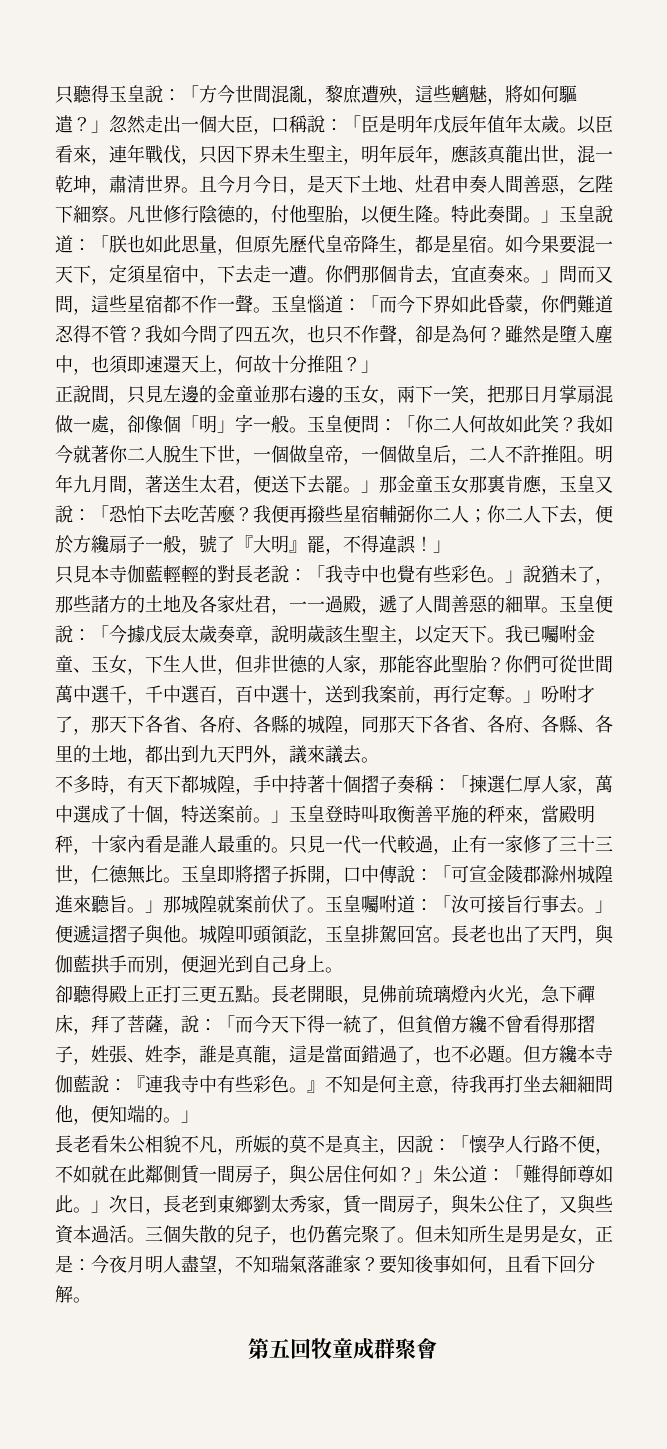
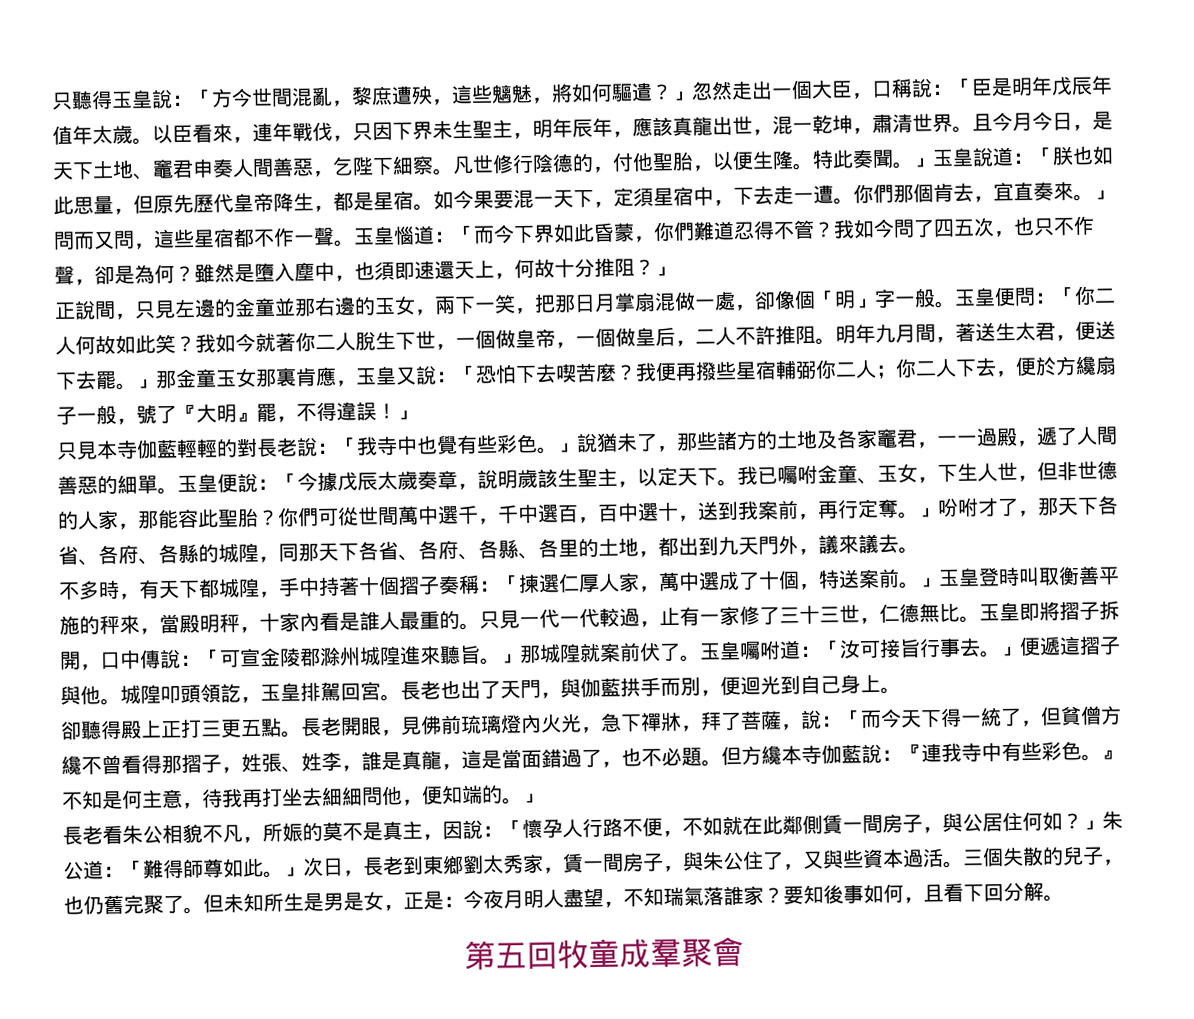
- 且今月今日，是天下土地、灶君申奏人間善惡，乞陛下細察。
+ 且今月今日，是天下土地、竈君申奏人間善惡，乞陛下細察。
- 明年九月間，著送生太君，便送下去罷。」那金童玉女那裏肯應，玉皇又說：「恐怕下去吃苦麼？
+ 明年九月間，著送生太君，便送下去罷。」那金童玉女那裏肯應，玉皇又說：「恐怕下去喫苦麼？
- 只見本寺伽藍輕輕的對長老說：「我寺中也覺有些彩色。」說猶未了，那些諸方的土地及各家灶君，一一過殿，遞了人間善惡的細單。
+ 只見本寺伽藍輕輕的對長老說：「我寺中也覺有些彩色。」說猶未了，那些諸方的土地及各家竈君，一一過殿，遞了人間善惡的細單。
- 長老開眼，見佛前琉璃燈內火光，急下禪床，拜了菩薩，說：「而今天下得一統了，但貧僧方纔不曾看得那摺子，姓張、姓李，誰是真龍，這是當面錯過了，也不必題。
+ 長老開眼，見佛前琉璃燈內火光，急下禪牀，拜了菩薩，說：「而今天下得一統了，但貧僧方纔不曾看得那摺子，姓張、姓李，誰是真龍，這是當面錯過了，也不必題。
- 第五回牧童成群聚會
+ 第五回牧童成羣聚會

